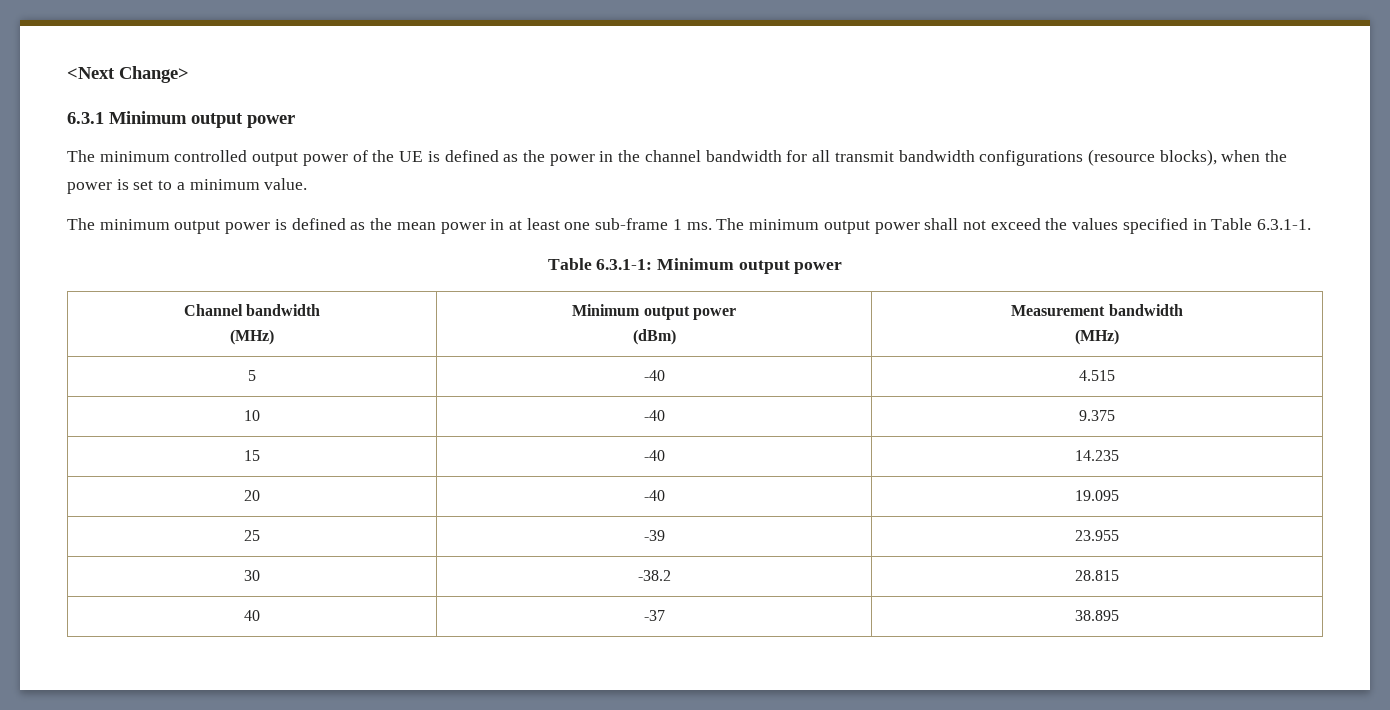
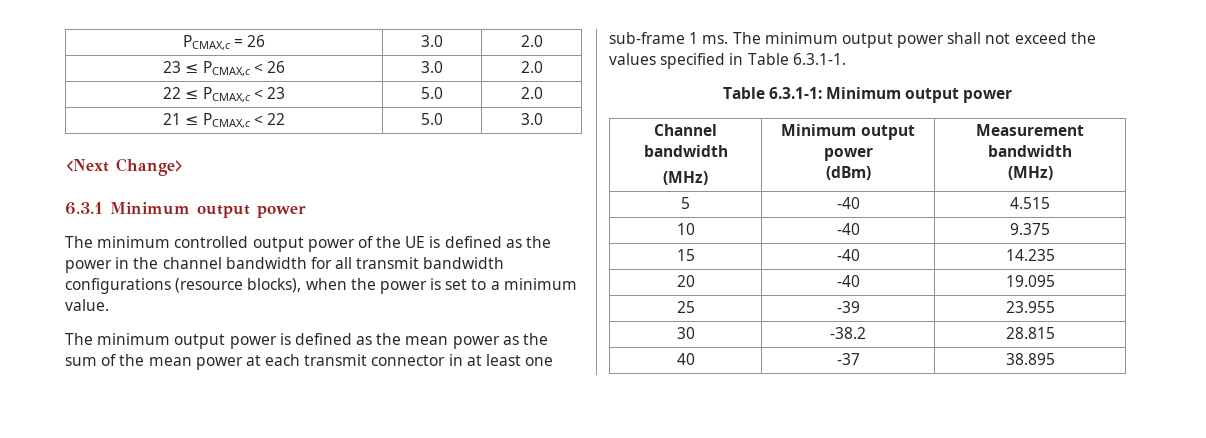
+ PCMAX,c = 26 | 3.0 | 2.0
+ 23 ≤ PCMAX,c < 26 | 3.0 | 2.0
+ 22 ≤ PCMAX,c < 23 | 5.0 | 2.0
+ 21 ≤ PCMAX,c < 22 | 5.0 | 3.0
- The minimum output power is defined as the mean power in at least one sub-frame 1 ms.
+ The minimum output power is defined as the mean power as the sum of the mean power at each transmit connector in at least one sub-frame 1 ms.

